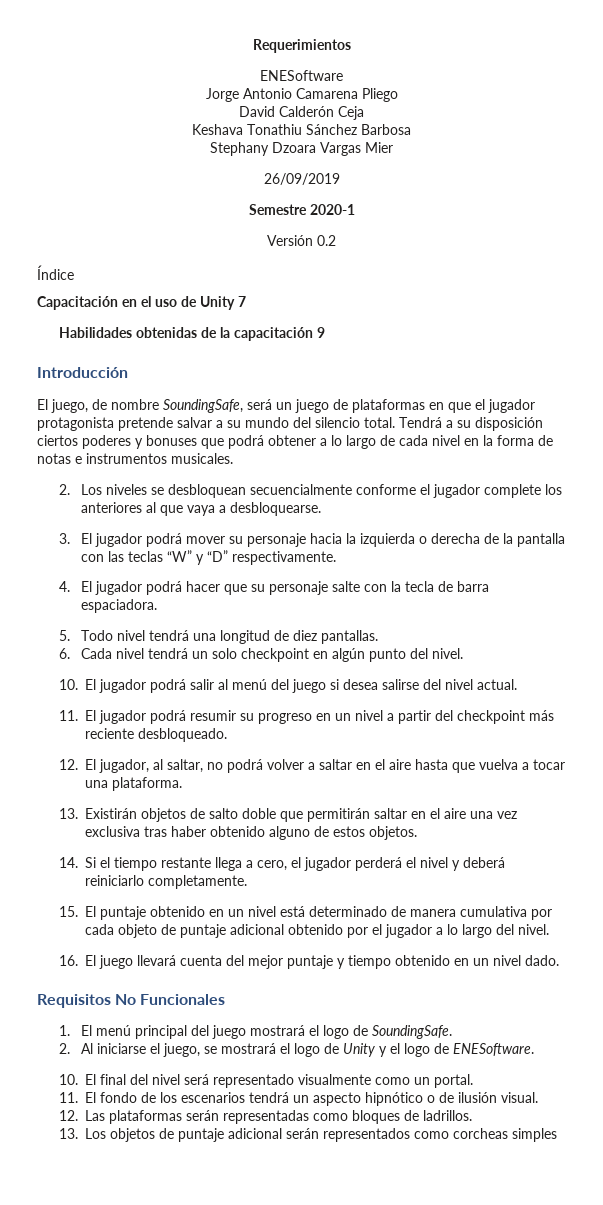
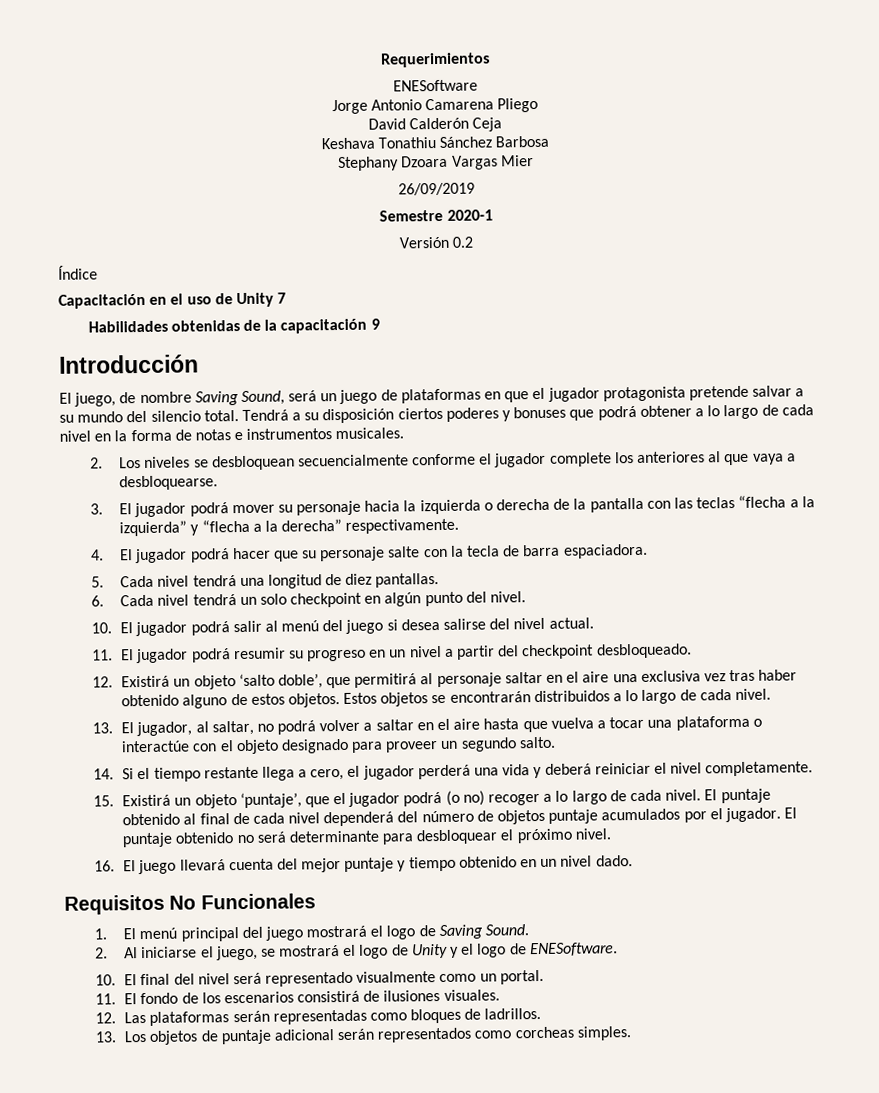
- El juego, de nombre SoundingSafe, será un juego de plataformas en que el jugador protagonista pretende salvar a su mundo del silencio total.
+ El juego, de nombre Saving Sound, será un juego de plataformas en que el jugador protagonista pretende salvar a su mundo del silencio total.
- 3. El jugador podrá mover su personaje hacia la izquierda o derecha de la pantalla con las teclas “W” y “D” respectivamente.
+ 3. El jugador podrá mover su personaje hacia la izquierda o derecha de la pantalla con las teclas “flecha a la izquierda” y “flecha a la derecha” respectivamente.
- 5. Todo nivel tendrá una longitud de diez pantallas.
+ 5. Cada nivel tendrá una longitud de diez pantallas.
- 11. El jugador podrá resumir su progreso en un nivel a partir del checkpoint más reciente desbloqueado.
+ 11. El jugador podrá resumir su progreso en un nivel a partir del checkpoint desbloqueado.
- 12. El jugador, al saltar, no podrá volver a saltar en el aire hasta que vuelva a tocar una plataforma.
- 13. Existirán objetos de salto doble que permitirán saltar en el aire una vez exclusiva tras haber obtenido alguno de estos objetos.
+ 12. Existirá un objeto ‘salto doble’, que permitirá al personaje saltar en el aire una exclusiva vez tras haber obtenido alguno de estos objetos. Estos objetos se encontrarán distribuidos a lo largo de cada nivel.
+ 13. El jugador, al saltar, no podrá volver a saltar en el aire hasta que vuelva a tocar una plataforma o interactúe con el objeto designado para proveer un segundo salto.
- 14. Si el tiempo restante llega a cero, el jugador perderá el nivel y deberá reiniciarlo completamente.
- 15. El puntaje obtenido en un nivel está determinado de manera cumulativa por cada objeto de puntaje adicional obtenido por el jugador a lo largo del nivel.
+ 14. Si el tiempo restante llega a cero, el jugador perderá una vida y deberá reiniciar el nivel completamente.
+ 15. Existirá un objeto ‘puntaje’, que el jugador podrá (o no) recoger a lo largo de cada nivel. El puntaje obtenido al final de cada nivel dependerá del número de objetos puntaje acumulados por el jugador. El puntaje obtenido no será determinante para desbloquear el próximo nivel.
- 1. El menú principal del juego mostrará el logo de SoundingSafe.
+ 1. El menú principal del juego mostrará el logo de Saving Sound.
- 11. El fondo de los escenarios tendrá un aspecto hipnótico o de ilusión visual.
+ 11. El fondo de los escenarios consistirá de ilusiones visuales.
- 13. Los objetos de puntaje adicional serán representados como corcheas simples
+ 13. Los objetos de puntaje adicional serán representados como corcheas simples.

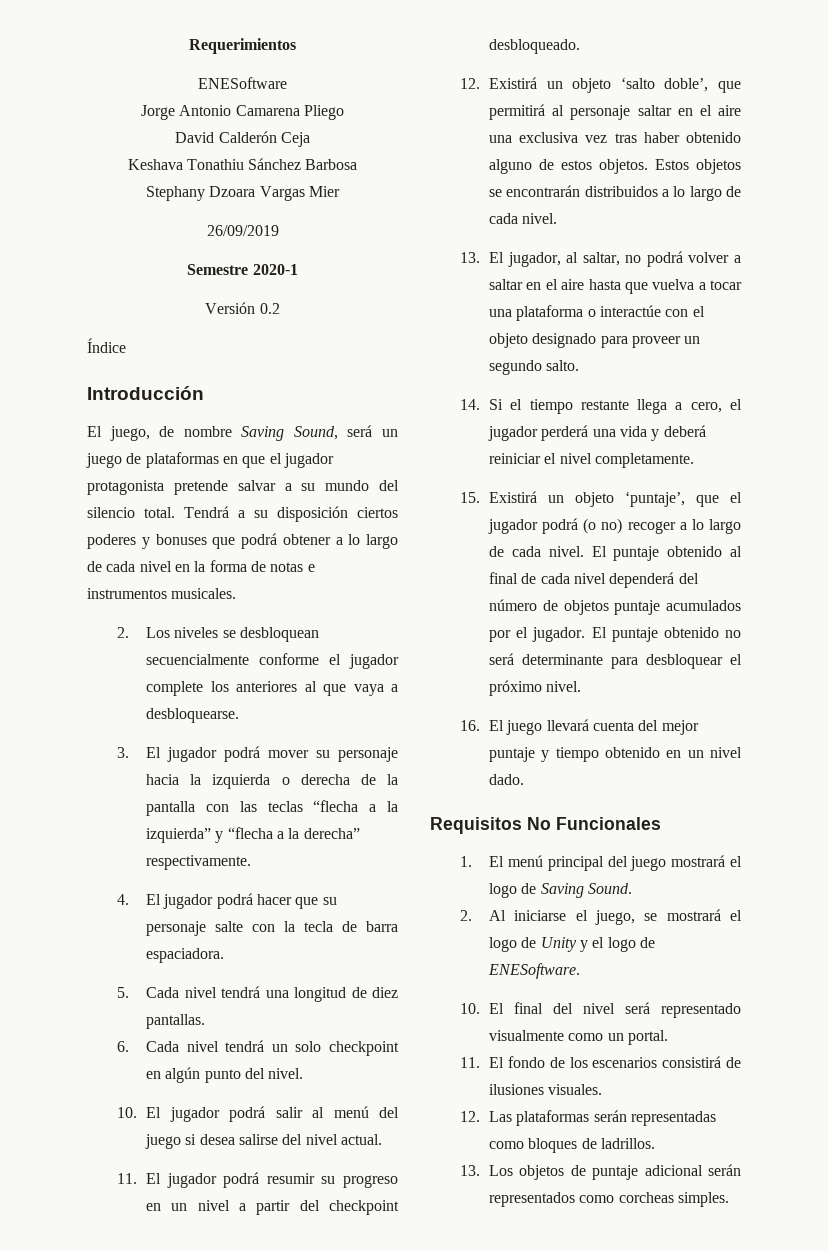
- Capacitación en el uso de Unity 7
- Habilidades obtenidas de la capacitación 9

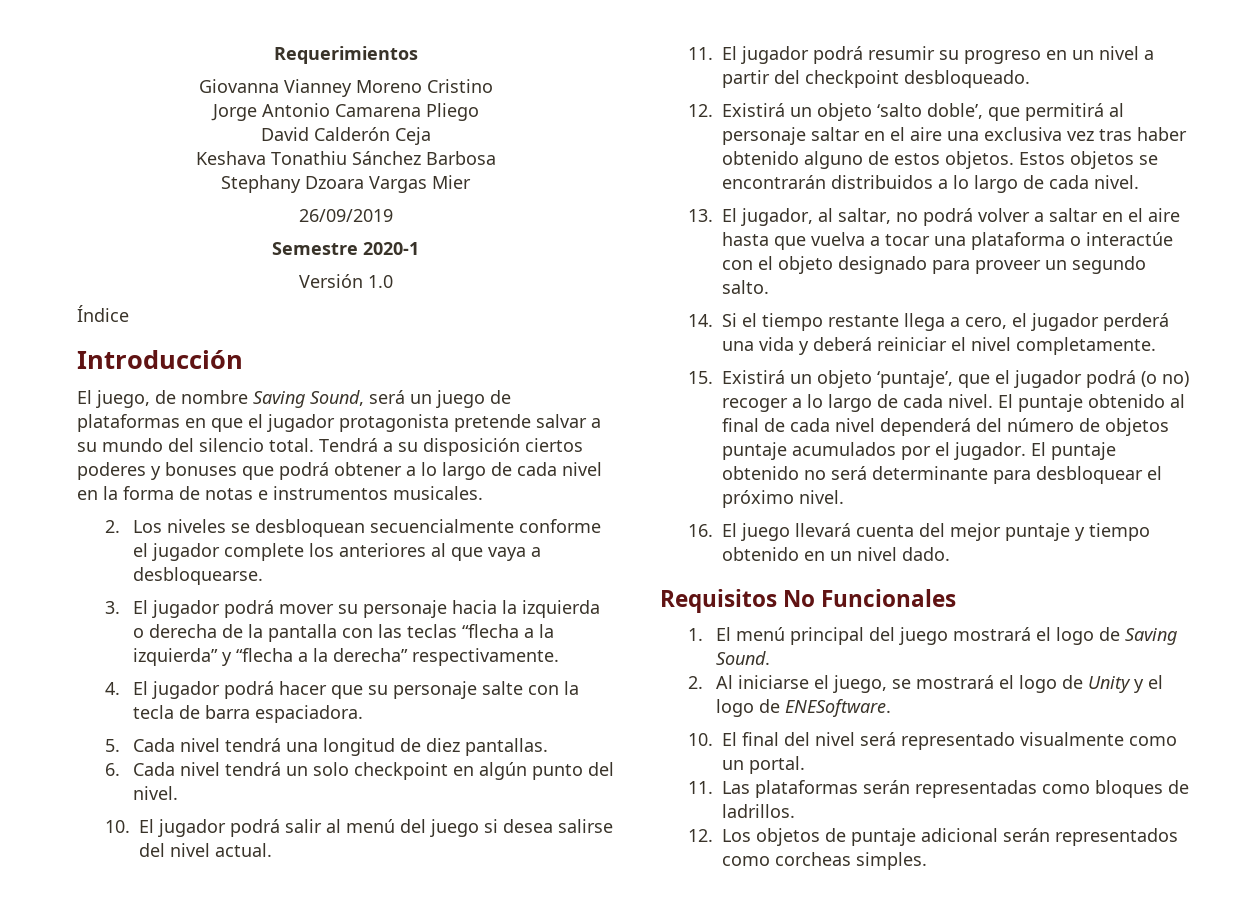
- ENESoftware
+ Giovanna Vianney Moreno Cristino
- Versión 0.2
+ Versión 1.0
- 11. El fondo de los escenarios consistirá de ilusiones visuales.
- 12. Las plataformas serán representadas como bloques de ladrillos.
+ 11. Las plataformas serán representadas como bloques de ladrillos.
- 13. Los objetos de puntaje adicional serán representados como corcheas simples.
+ 12. Los objetos de puntaje adicional serán representados como corcheas simples.

